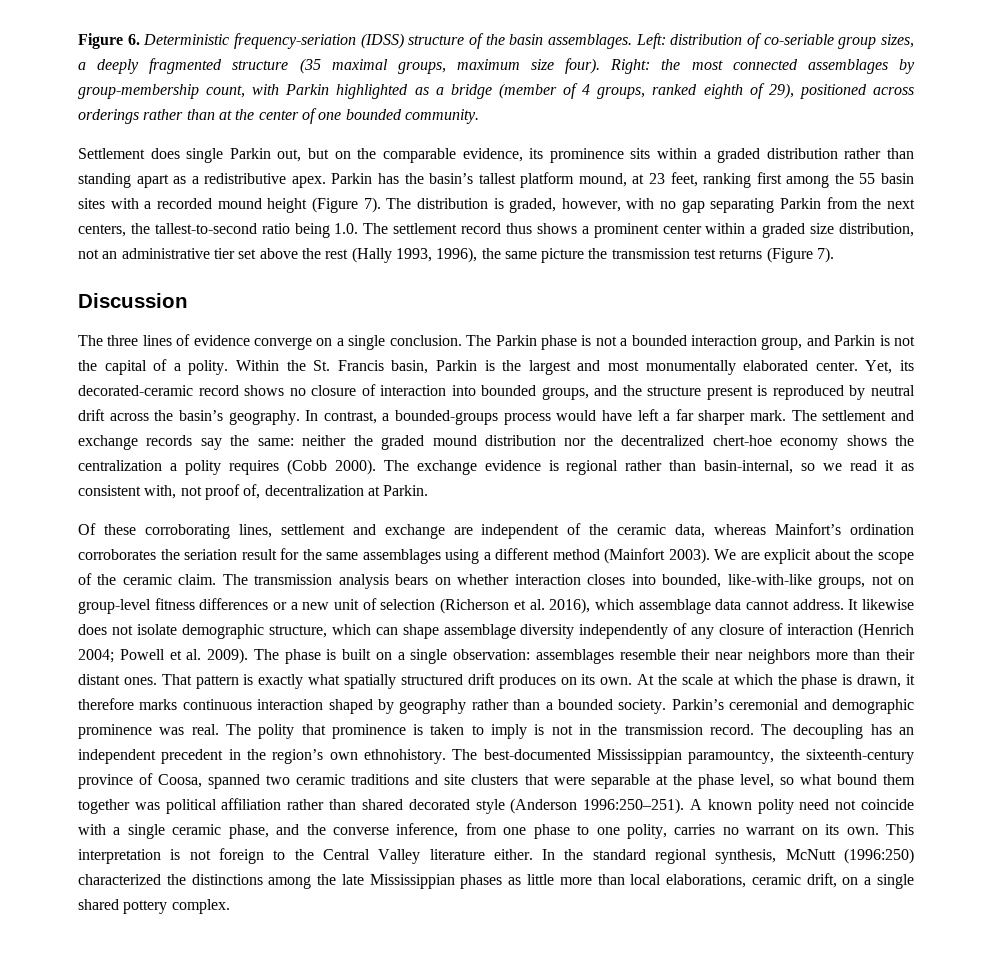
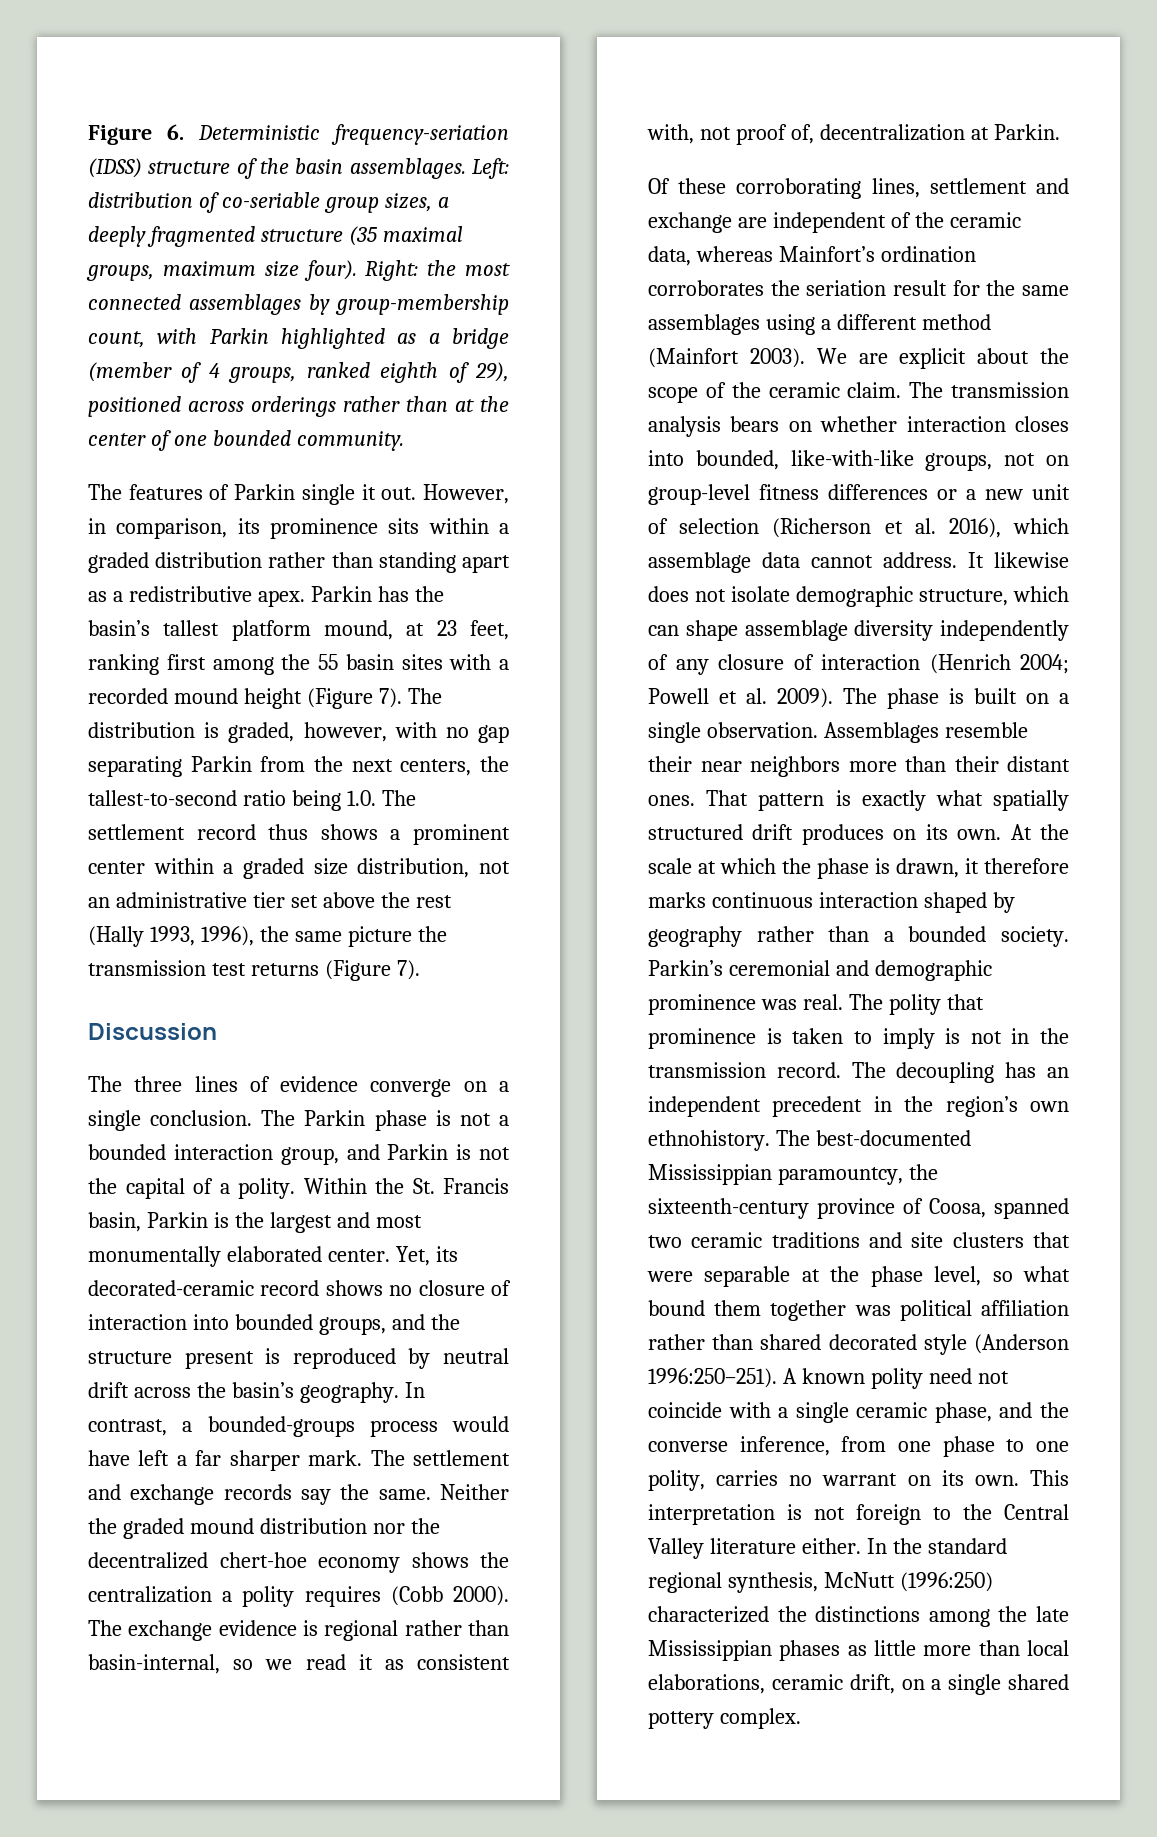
- Settlement does single Parkin out, but on the comparable evidence, its prominence sits within a graded distribution rather than standing apart as a redistributive apex.
+ The features of Parkin single it out. However, in comparison, its prominence sits within a graded distribution rather than standing apart as a redistributive apex.
- The settlement and exchange records say the same: neither the graded mound distribution nor the decentralized chert-hoe economy shows the centralization a polity requires (Cobb 2000).
+ The settlement and exchange records say the same. Neither the graded mound distribution nor the decentralized chert-hoe economy shows the centralization a polity requires (Cobb 2000).
- The phase is built on a single observation: assemblages resemble their near neighbors more than their distant ones.
+ The phase is built on a single observation. Assemblages resemble their near neighbors more than their distant ones.

